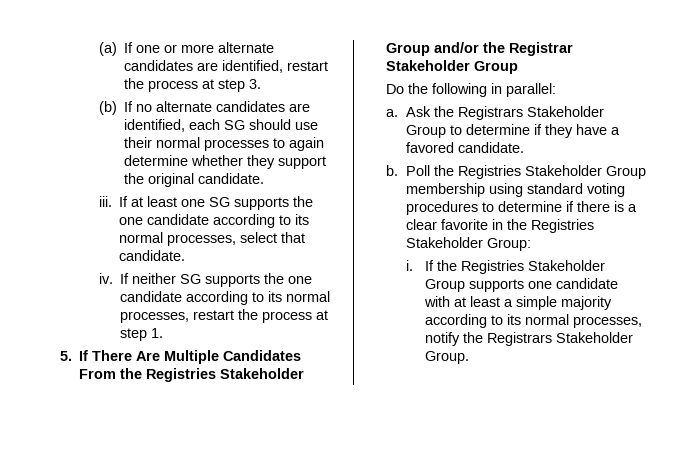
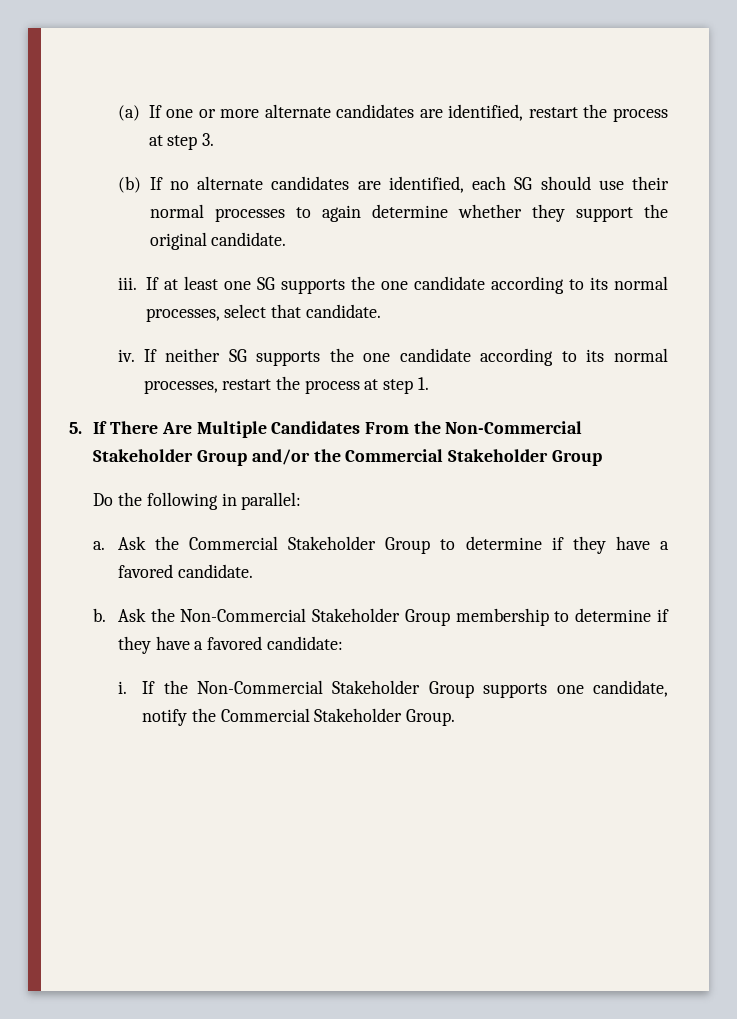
- 5. If There Are Multiple Candidates From the Registries Stakeholder Group and/or the Registrar Stakeholder Group
+ 5. If There Are Multiple Candidates From the Non-Commercial Stakeholder Group and/or the Commercial Stakeholder Group
- Ask the Registrars Stakeholder Group to determine if they have a favored candidate.
+ Ask the Commercial Stakeholder Group to determine if they have a favored candidate.
- Poll the Registries Stakeholder Group membership using standard voting procedures to determine if there is a clear favorite in the Registries Stakeholder Group:
+ Ask the Non-Commercial Stakeholder Group membership to determine if they have a favored candidate:
- If the Registries Stakeholder Group supports one candidate with at least a simple majority according to its normal processes, notify the Registrars Stakeholder Group.
+ If the Non-Commercial Stakeholder Group supports one candidate, notify the Commercial Stakeholder Group.

